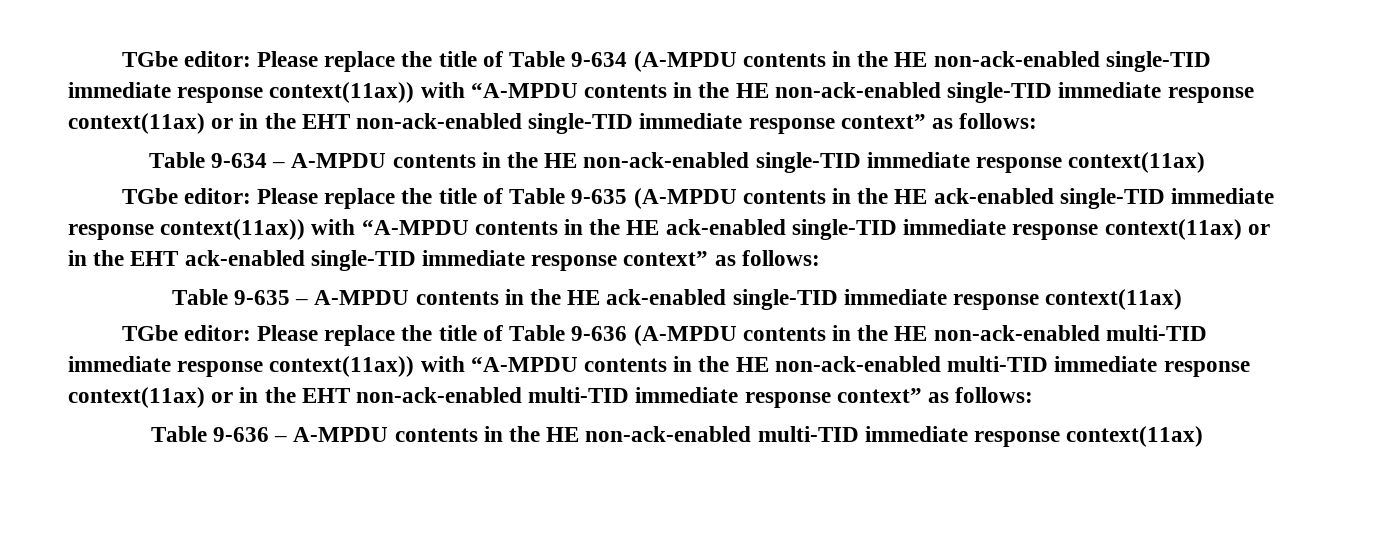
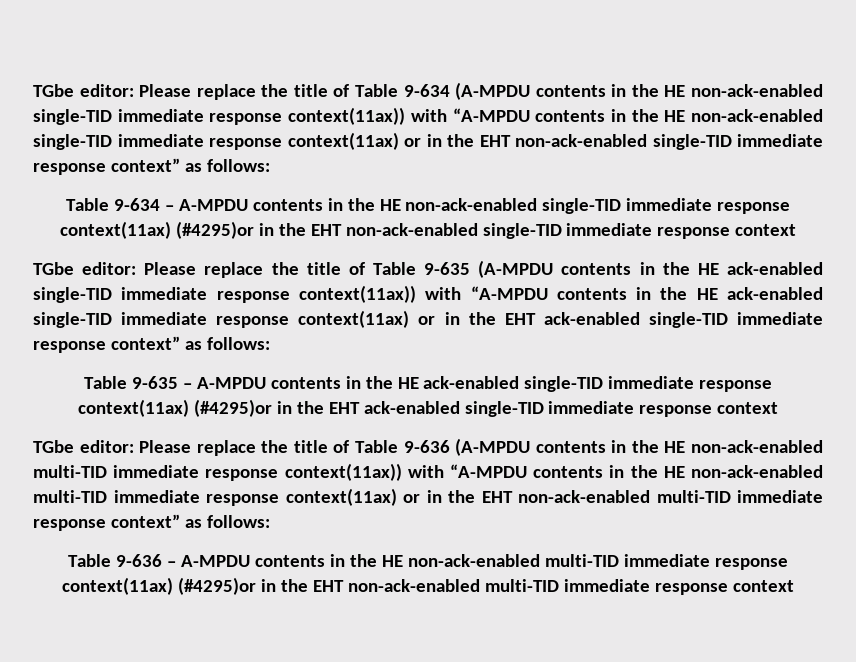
- Table 9-634 – A-MPDU contents in the HE non-ack-enabled single-TID immediate response context(11ax)
+ Table 9-634 – A-MPDU contents in the HE non-ack-enabled single-TID immediate response context(11ax) (#4295)or in the EHT non-ack-enabled single-TID immediate response context
- Table 9-635 – A-MPDU contents in the HE ack-enabled single-TID immediate response context(11ax)
+ Table 9-635 – A-MPDU contents in the HE ack-enabled single-TID immediate response context(11ax) (#4295)or in the EHT ack-enabled single-TID immediate response context
- Table 9-636 – A-MPDU contents in the HE non-ack-enabled multi-TID immediate response context(11ax)
+ Table 9-636 – A-MPDU contents in the HE non-ack-enabled multi-TID immediate response context(11ax) (#4295)or in the EHT non-ack-enabled multi-TID immediate response context

